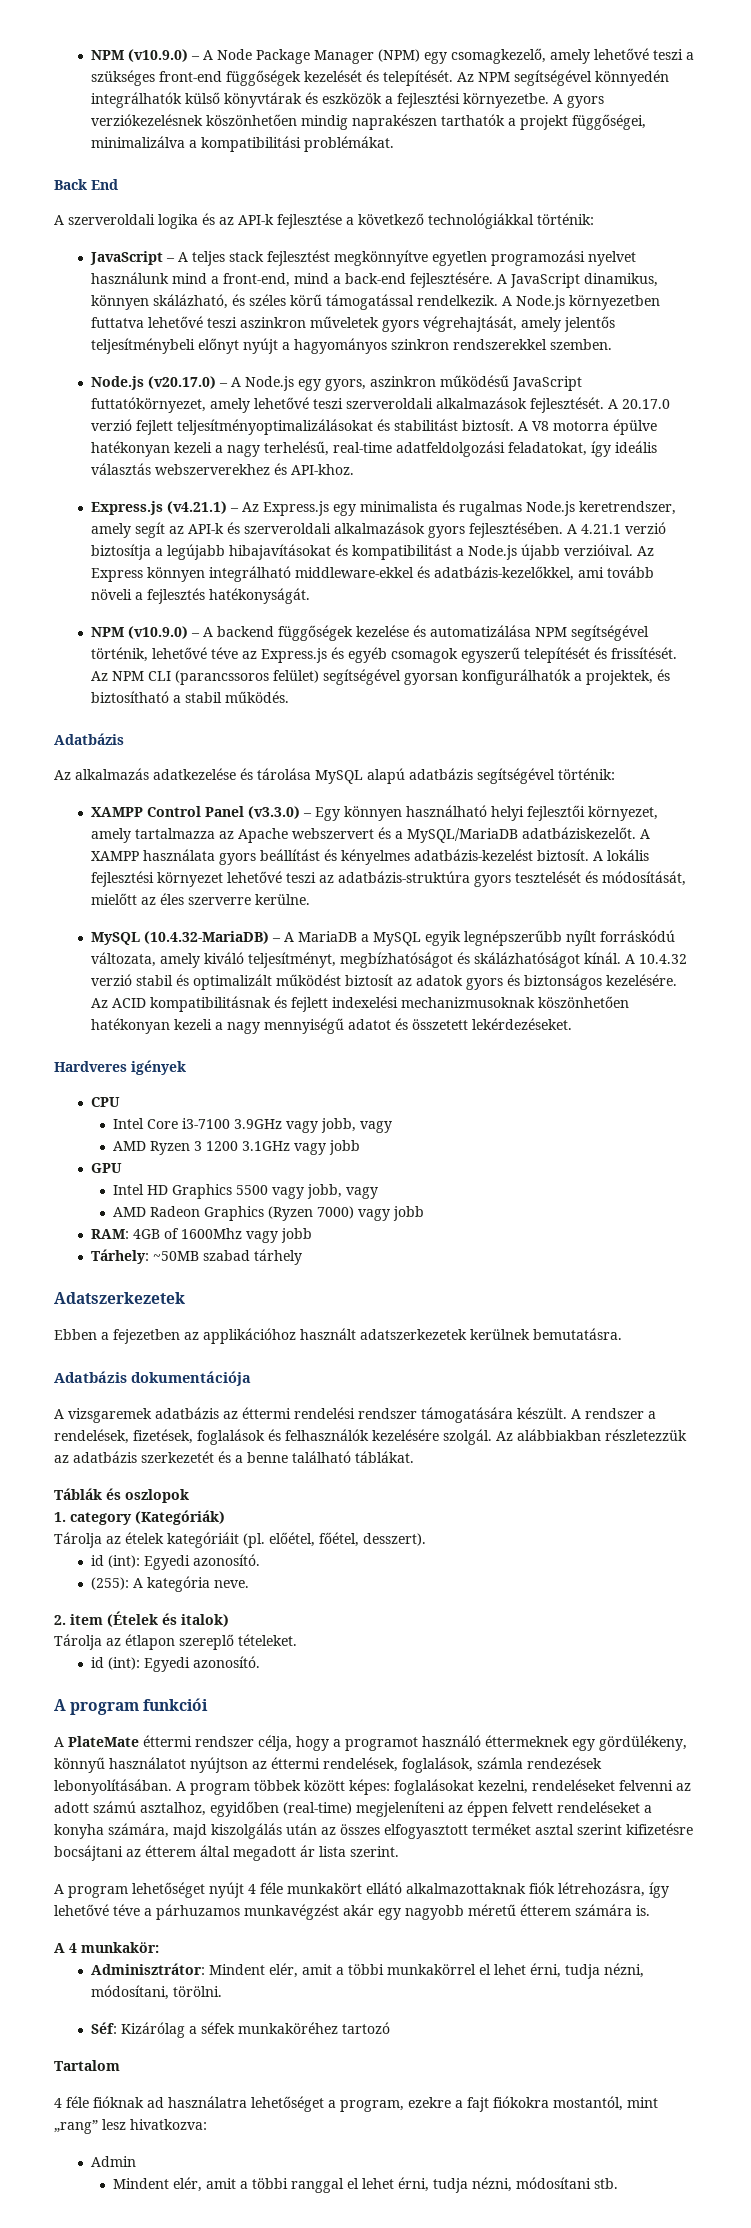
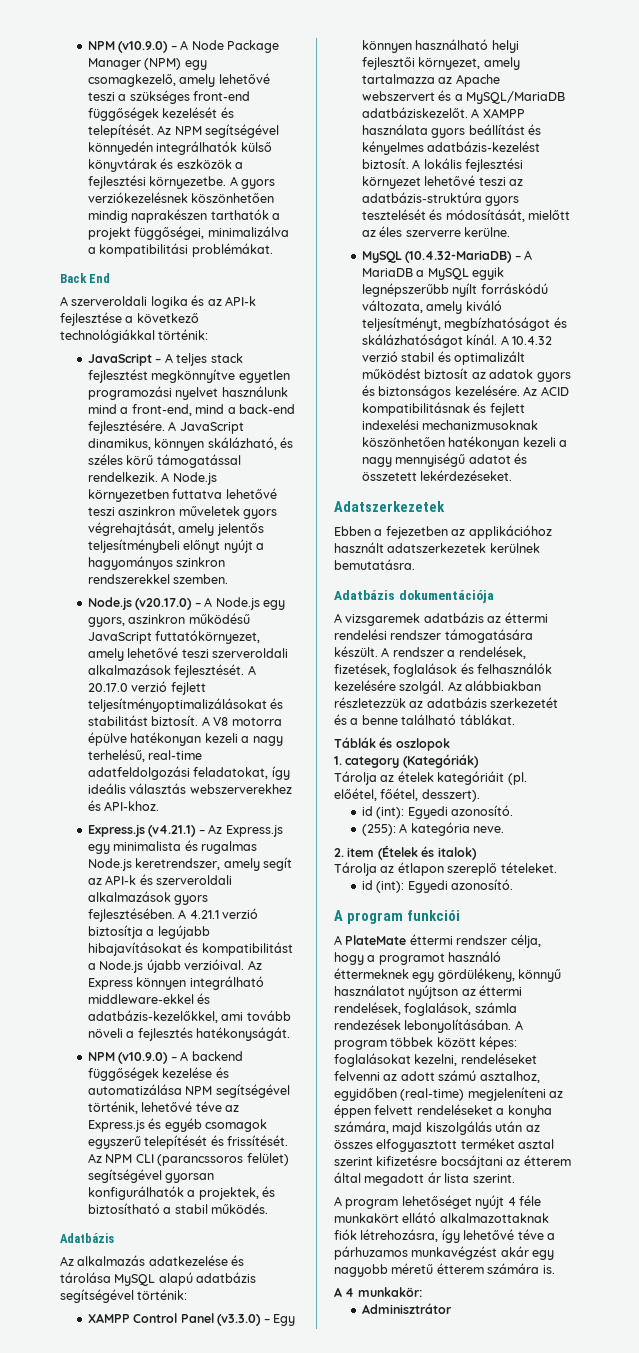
- Hardveres igények
- CPU
- Intel Core i3-7100 3.9GHz vagy jobb, vagy
- AMD Ryzen 3 1200 3.1GHz vagy jobb
- GPU
- Intel HD Graphics 5500 vagy jobb, vagy
- AMD Radeon Graphics (Ryzen 7000) vagy jobb
- RAM: 4GB of 1600Mhz vagy jobb
- Tárhely: ~50MB szabad tárhely
- Adminisztrátor: Mindent elér, amit a többi munkakörrel el lehet érni, tudja nézni, módosítani, törölni.
- Séf: Kizárólag a séfek munkaköréhez tartozó
- Tartalom
- 4 féle fióknak ad használatra lehetőséget a program, ezekre a fajt fiókokra mostantól, mint „rang” lesz hivatkozva:
- Admin
- Mindent elér, amit a többi ranggal el lehet érni, tudja nézni, módosítani stb.
+ Adminisztrátor

